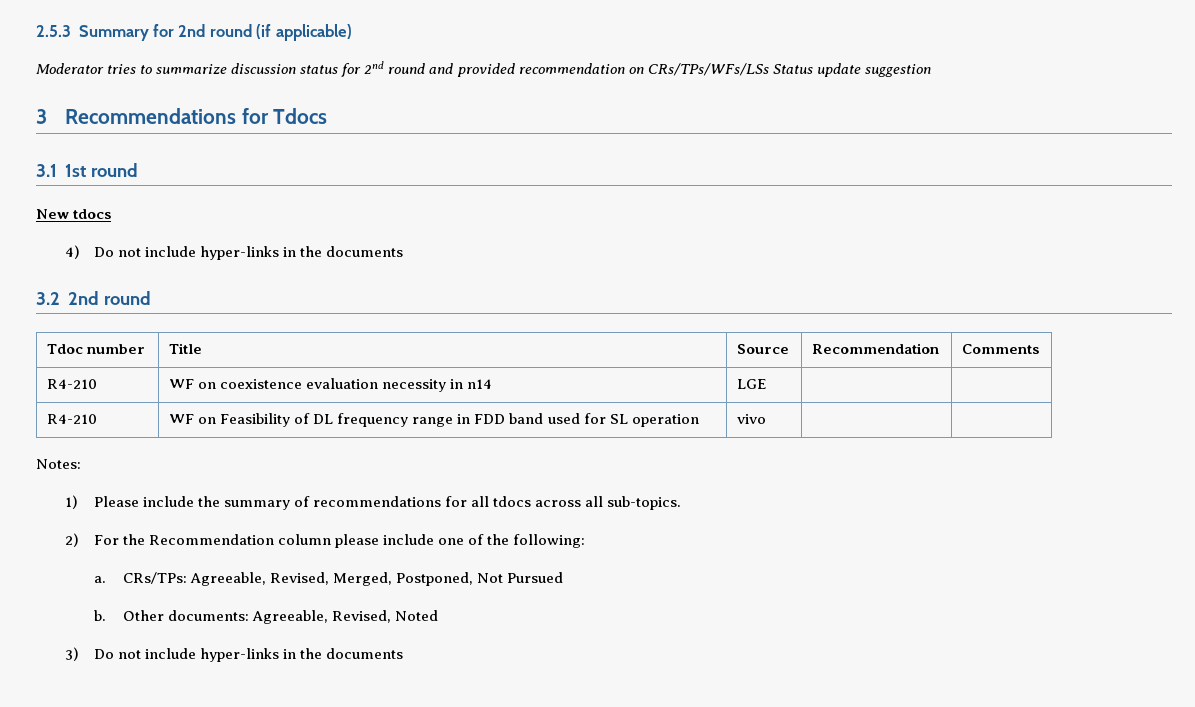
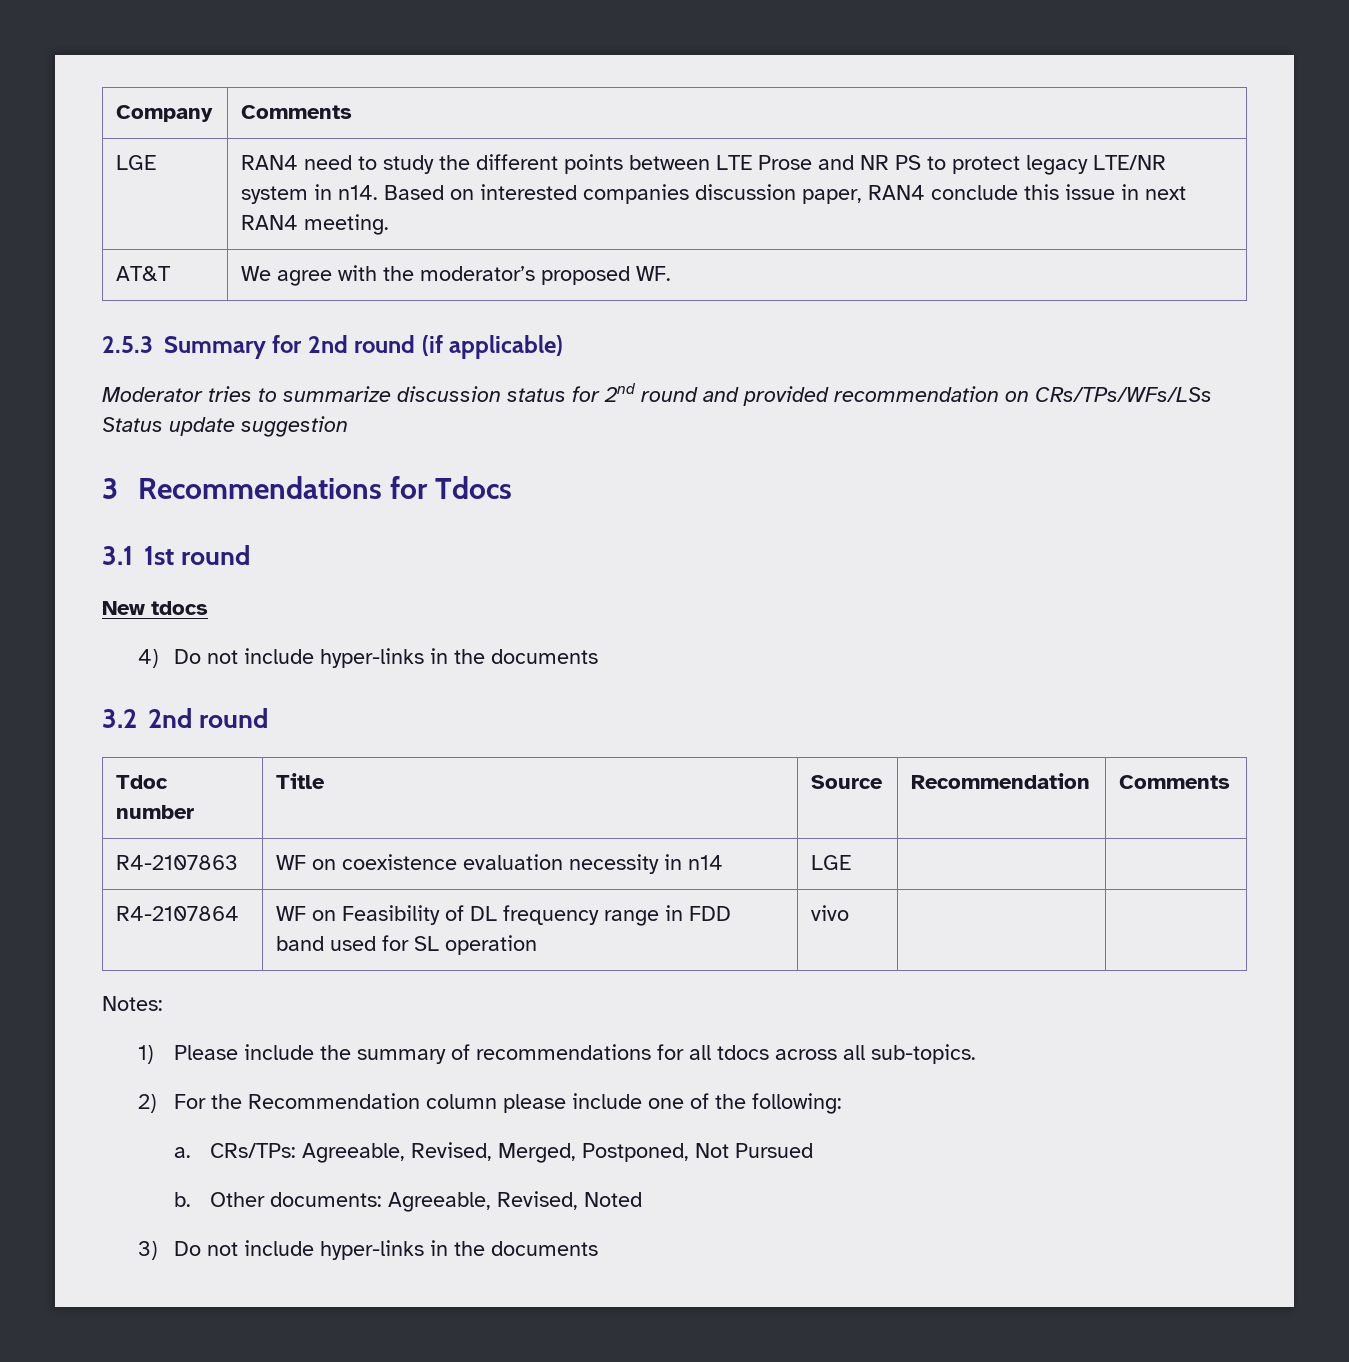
+ Company | Comments
+ LGE | RAN4 need to study the different points between LTE Prose and NR PS to protect legacy LTE/NR system in n14. Based on interested companies discussion paper, RAN4 conclude this issue in next RAN4 meeting.
+ AT&T | We agree with the moderator’s proposed WF.
- R4-210 | WF on coexistence evaluation necessity in n14 | LGE | |
+ R4-2107863 | WF on coexistence evaluation necessity in n14 | LGE | |
- R4-210 | WF on Feasibility of DL frequency range in FDD band used for SL operation | vivo | |
+ R4-2107864 | WF on Feasibility of DL frequency range in FDD band used for SL operation | vivo | |

